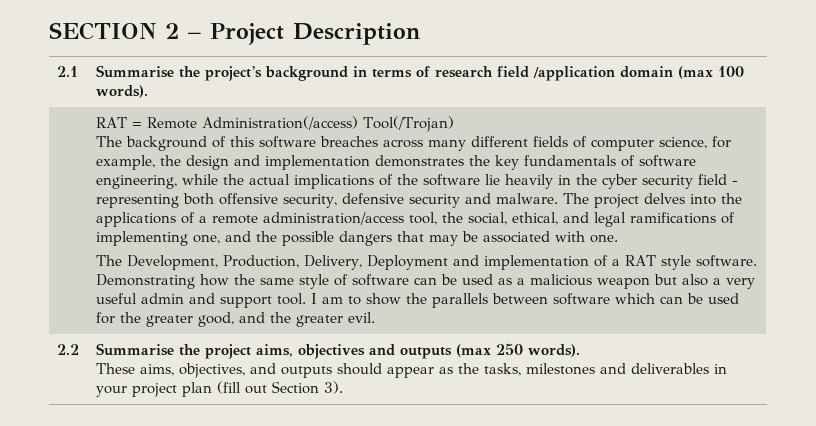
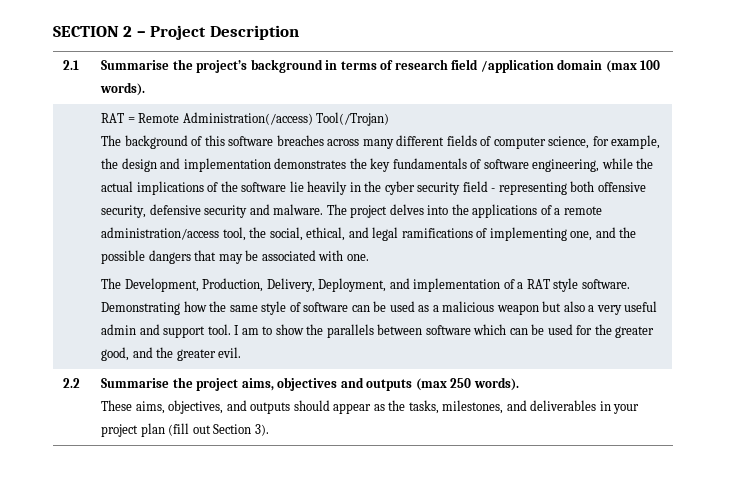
- The Development, Production, Delivery, Deployment and implementation of a RAT style software.
+ The Development, Production, Delivery, Deployment, and implementation of a RAT style software.
  2.2 | Summarise the project aims, objectives and outputs (max 250 words).
- These aims, objectives, and outputs should appear as the tasks, milestones and deliverables in your project plan (fill out Section 3).
+ These aims, objectives, and outputs should appear as the tasks, milestones, and deliverables in your project plan (fill out Section 3).

